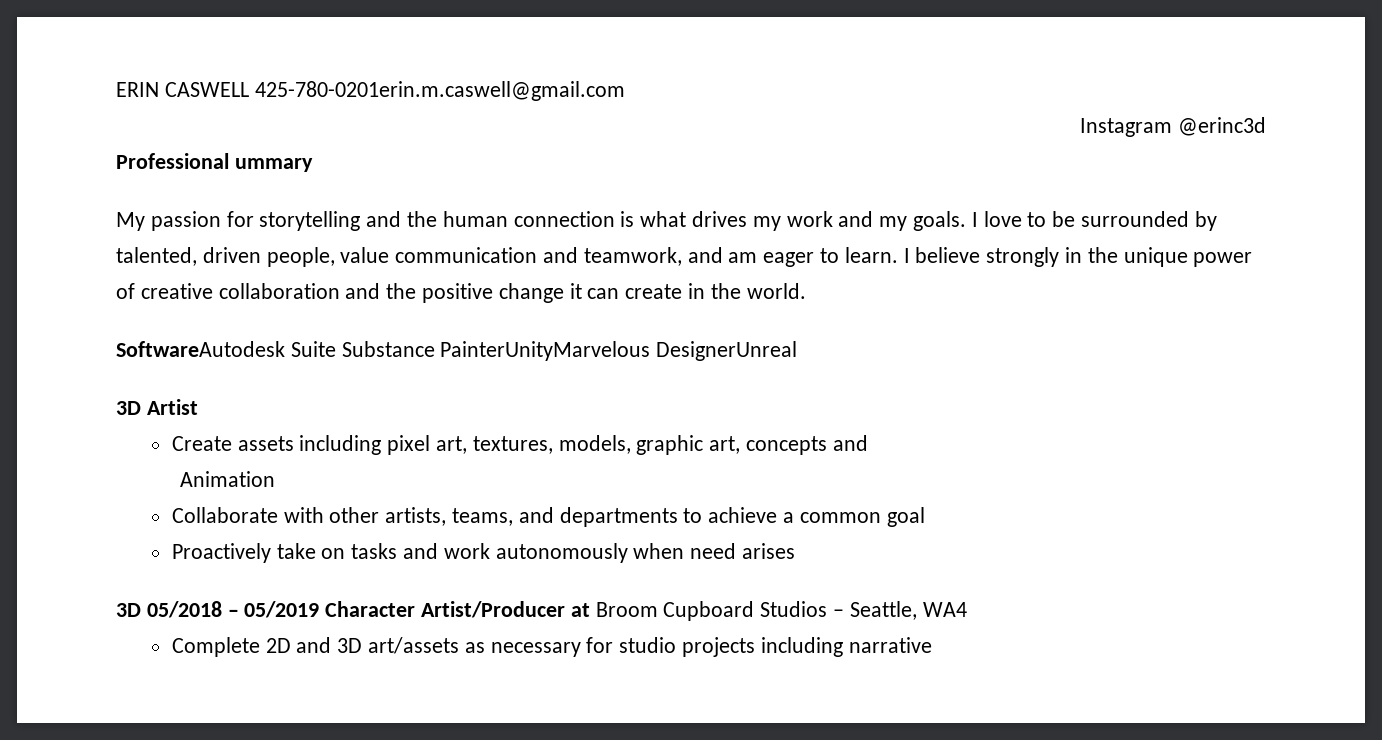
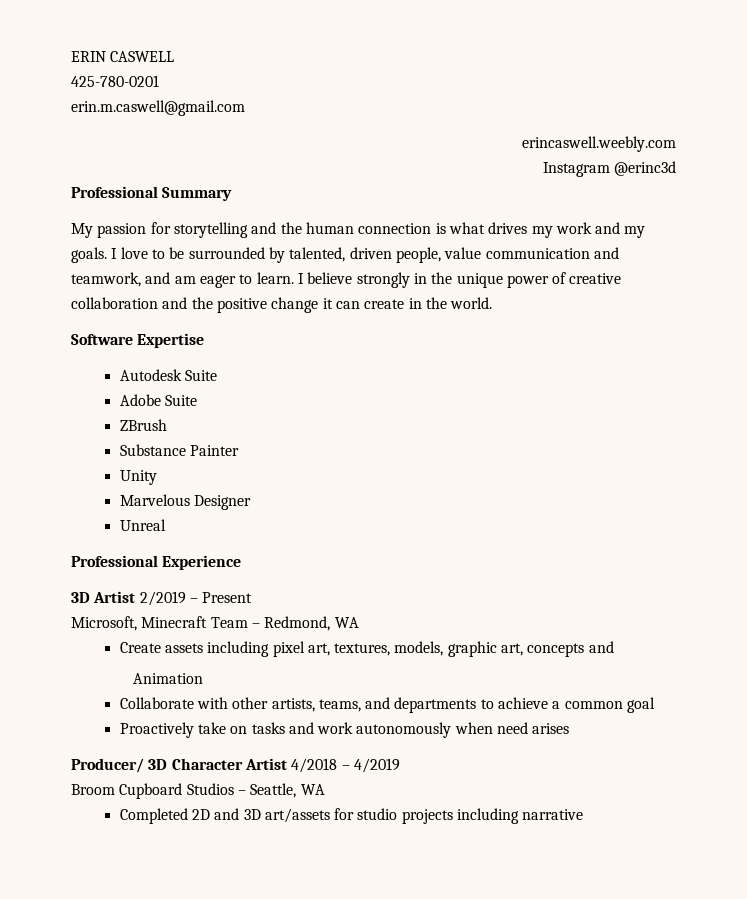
- ERIN CASWELL 425-780-0201erin.m.caswell@gmail.com
+ ERIN CASWELL
+ 425-780-0201
+ erin.m.caswell@gmail.com
+ erincaswell.weebly.com
- Professional ummary
+ Professional Summary
- SoftwareAutodesk Suite Substance PainterUnityMarvelous DesignerUnreal
- 3D Artist
+ Software Expertise
+ Autodesk Suite
+ Adobe Suite
+ ZBrush
+ Substance Painter
+ Unity
+ Marvelous Designer
+ Unreal
+ Professional Experience
+ 3D Artist 2/2019 – Present
+ Microsoft, Minecraft Team – Redmond, WA
- 3D 05/2018 – 05/2019 Character Artist/Producer at Broom Cupboard Studios – Seattle, WA4
- Complete 2D and 3D art/assets as necessary for studio projects including narrative
+ Producer/ 3D Character Artist 4/2018 – 4/2019
+ Broom Cupboard Studios – Seattle, WA
+ Completed 2D and 3D art/assets for studio projects including narrative

